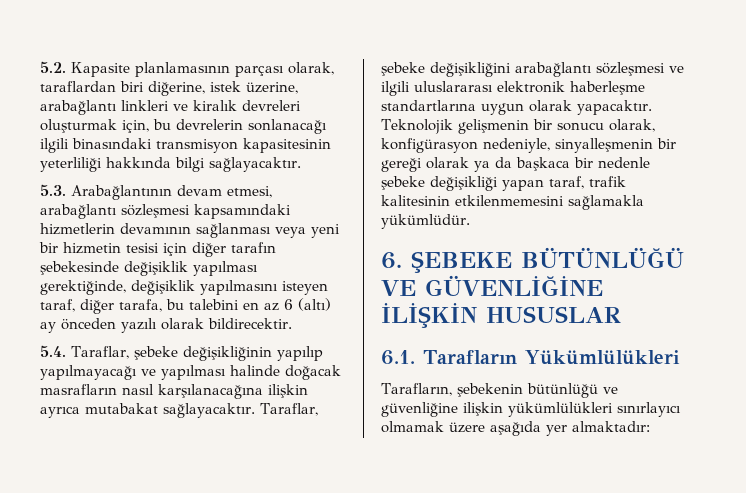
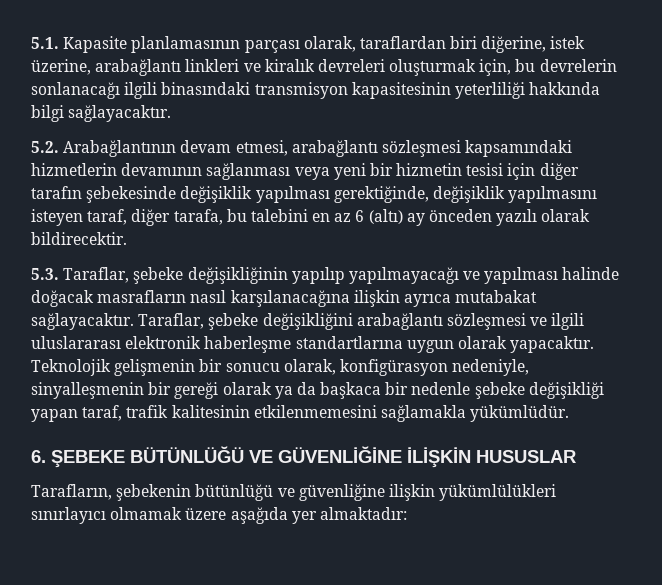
- 5.2. Kapasite planlamasının parçası olarak, taraflardan biri diğerine, istek üzerine, arabağlantı linkleri ve kiralık devreleri oluşturmak için, bu devrelerin sonlanacağı ilgili binasındaki transmisyon kapasitesinin yeterliliği hakkında bilgi sağlayacaktır.
+ 5.1. Kapasite planlamasının parçası olarak, taraflardan biri diğerine, istek üzerine, arabağlantı linkleri ve kiralık devreleri oluşturmak için, bu devrelerin sonlanacağı ilgili binasındaki transmisyon kapasitesinin yeterliliği hakkında bilgi sağlayacaktır.
- 5.3. Arabağlantının devam etmesi, arabağlantı sözleşmesi kapsamındaki hizmetlerin devamının sağlanması veya yeni bir hizmetin tesisi için diğer tarafın şebekesinde değişiklik yapılması gerektiğinde, değişiklik yapılmasını isteyen taraf, diğer tarafa, bu talebini en az 6 (altı) ay önceden yazılı olarak bildirecektir.
+ 5.2. Arabağlantının devam etmesi, arabağlantı sözleşmesi kapsamındaki hizmetlerin devamının sağlanması veya yeni bir hizmetin tesisi için diğer tarafın şebekesinde değişiklik yapılması gerektiğinde, değişiklik yapılmasını isteyen taraf, diğer tarafa, bu talebini en az 6 (altı) ay önceden yazılı olarak bildirecektir.
- 5.4. Taraflar, şebeke değişikliğinin yapılıp yapılmayacağı ve yapılması halinde doğacak masrafların nasıl karşılanacağına ilişkin ayrıca mutabakat sağlayacaktır.
+ 5.3. Taraflar, şebeke değişikliğinin yapılıp yapılmayacağı ve yapılması halinde doğacak masrafların nasıl karşılanacağına ilişkin ayrıca mutabakat sağlayacaktır.
- 6.1. Tarafların Yükümlülükleri

